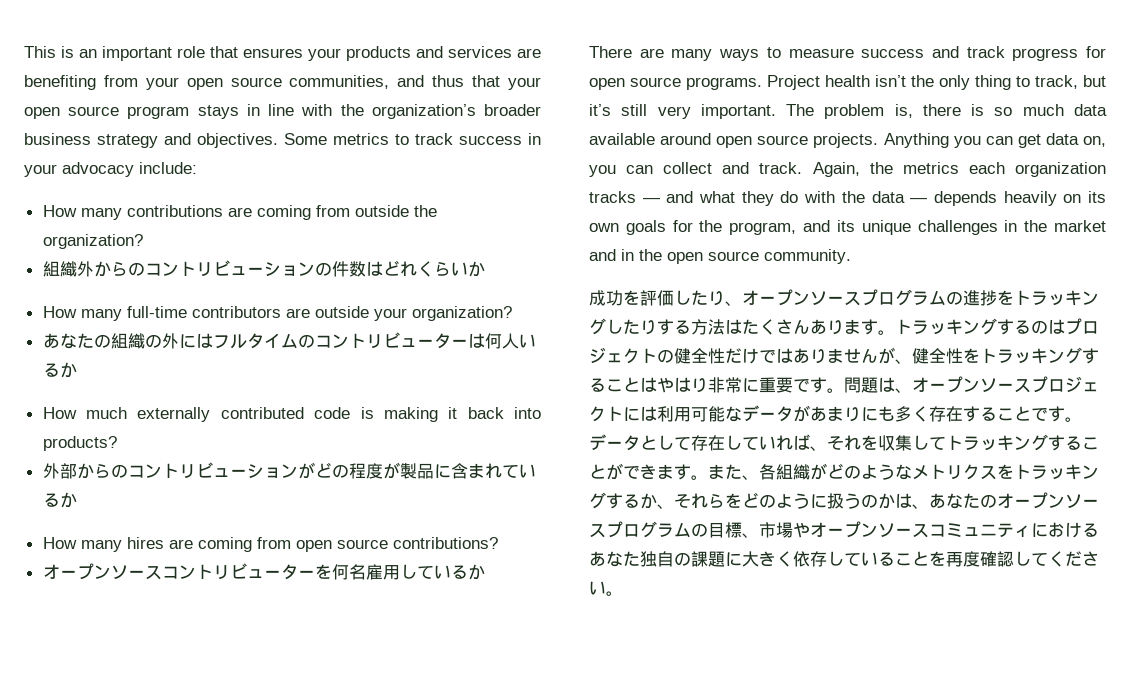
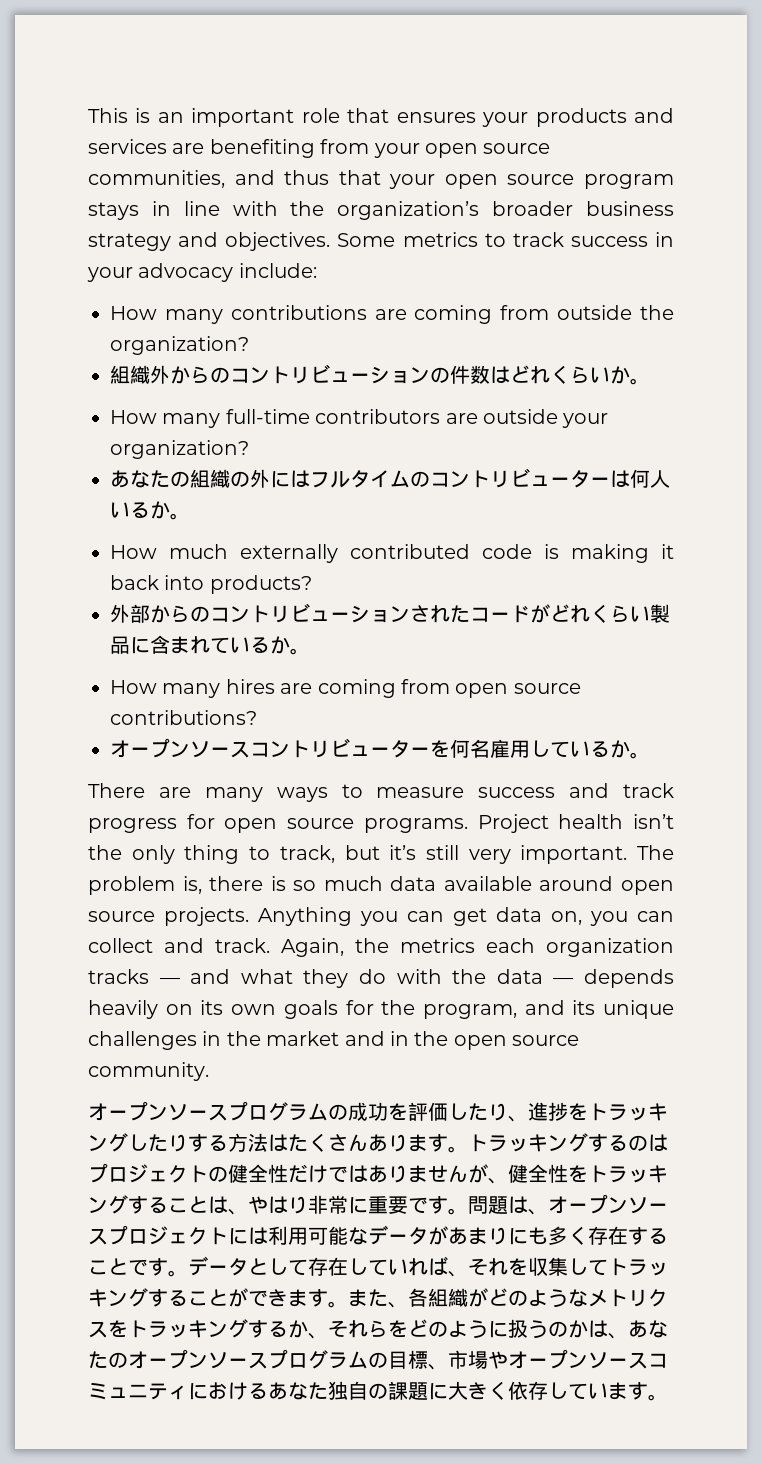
- 組織外からのコントリビューションの件数はどれくらいか
+ 組織外からのコントリビューションの件数はどれくらいか。
- あなたの組織の外にはフルタイムのコントリビューターは何人いるか
+ あなたの組織の外にはフルタイムのコントリビューターは何人いるか。
- 外部からのコントリビューションがどの程度が製品に含まれているか
+ 外部からのコントリビューションされたコードがどれくらい製品に含まれているか。
- オープンソースコントリビューターを何名雇用しているか
+ オープンソースコントリビューターを何名雇用しているか。
- 成功を評価したり、オープンソースプログラムの進捗をトラッキングしたりする方法はたくさんあります。
+ オープンソースプログラムの成功を評価したり、進捗をトラッキングしたりする方法はたくさんあります。
- トラッキングするのはプロジェクトの健全性だけではありませんが、健全性をトラッキングすることはやはり非常に重要です。
+ トラッキングするのはプロジェクトの健全性だけではありませんが、健全性をトラッキングすることは、やはり非常に重要です。
- また、各組織がどのようなメトリクスをトラッキングするか、それらをどのように扱うのかは、あなたのオープンソースプログラムの目標、市場やオープンソースコミュニティにおけるあなた独自の課題に大きく依存していることを再度確認してください。
+ また、各組織がどのようなメトリクスをトラッキングするか、それらをどのように扱うのかは、あなたのオープンソースプログラムの目標、市場やオープンソースコミュニティにおけるあなた独自の課題に大きく依存しています。

